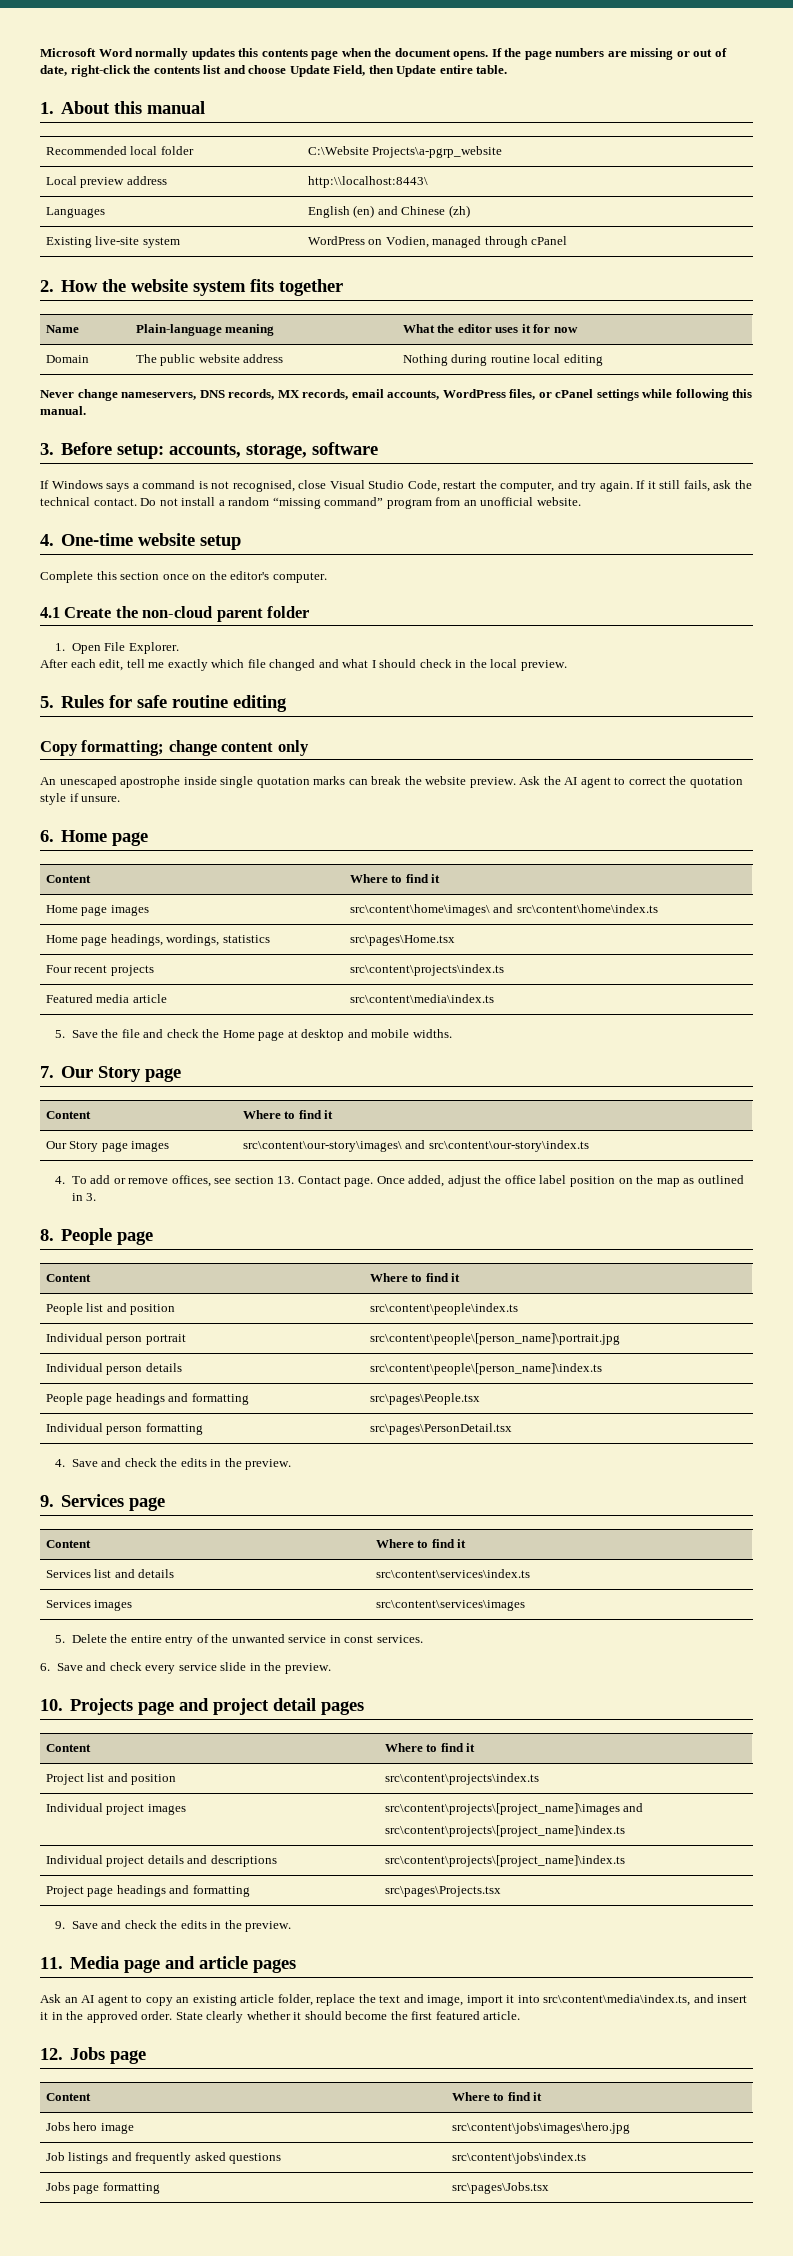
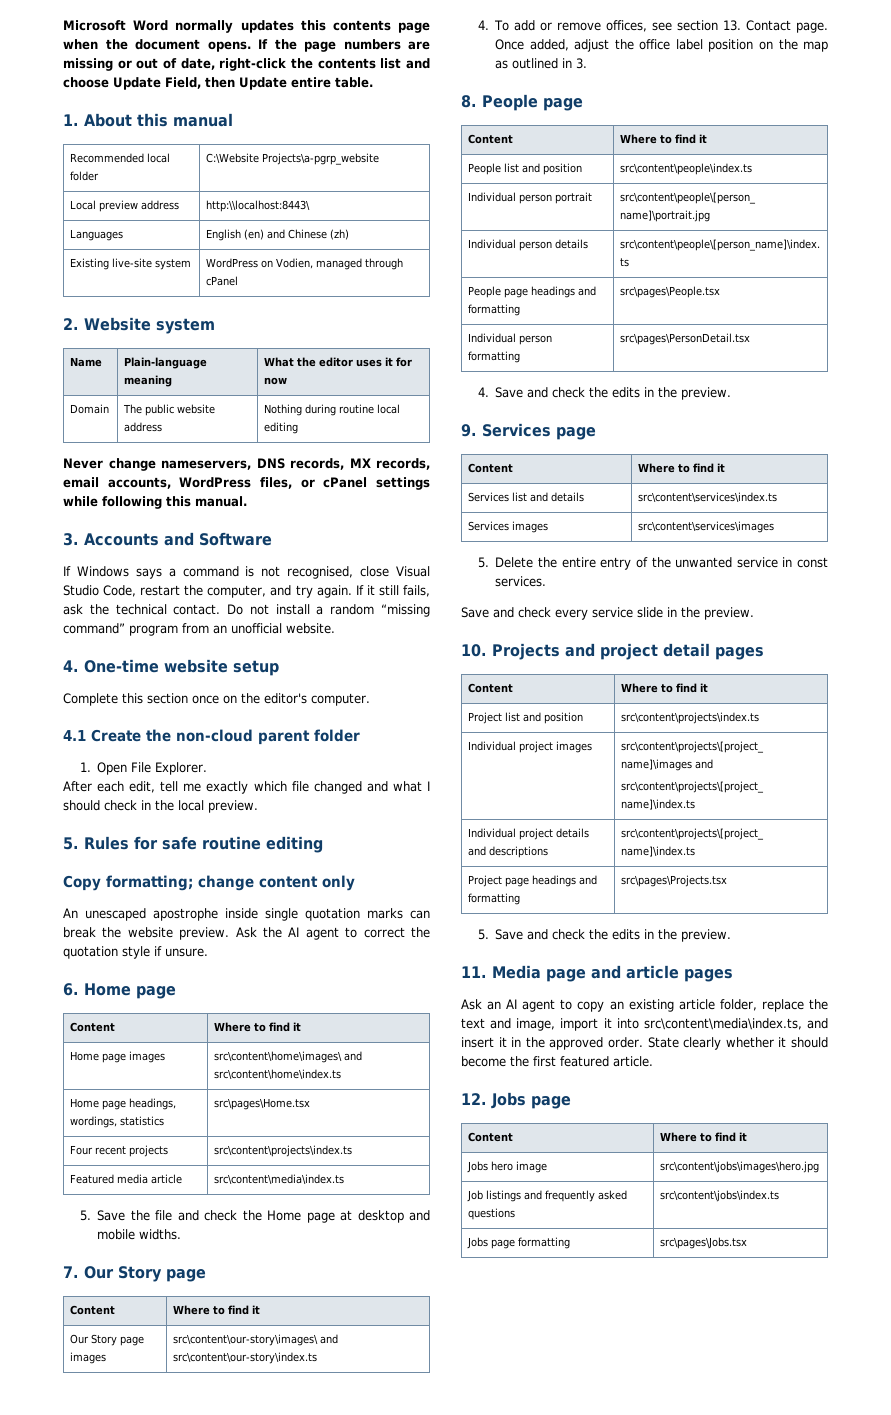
- 2. How the website system fits together
+ 2. Website system
- 3. Before setup: accounts, storage, software
+ 3. Accounts and Software
- 6. Save and check every service slide in the preview.
+ Save and check every service slide in the preview.
- 10. Projects page and project detail pages
+ 10. Projects and project detail pages
- 9. Save and check the edits in the preview.
+ 5. Save and check the edits in the preview.

